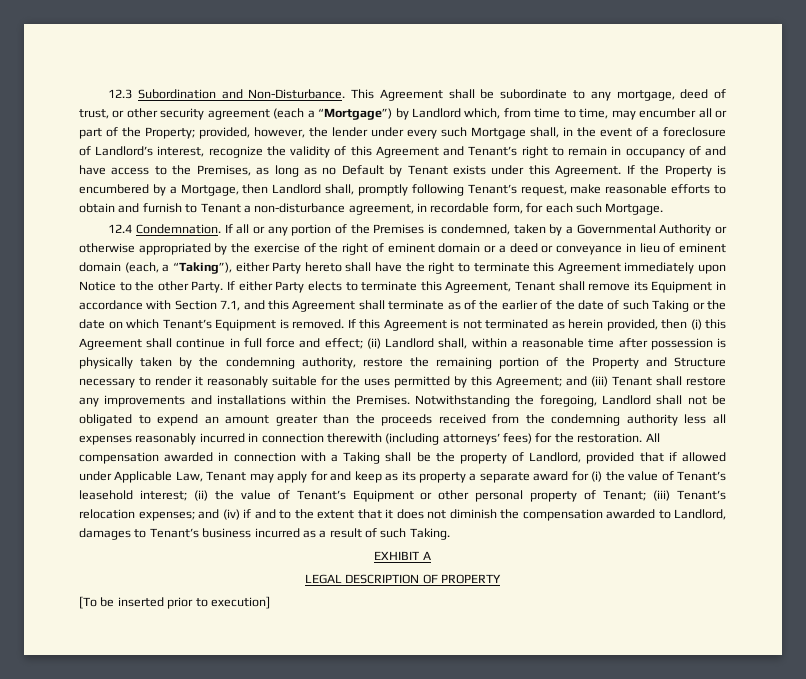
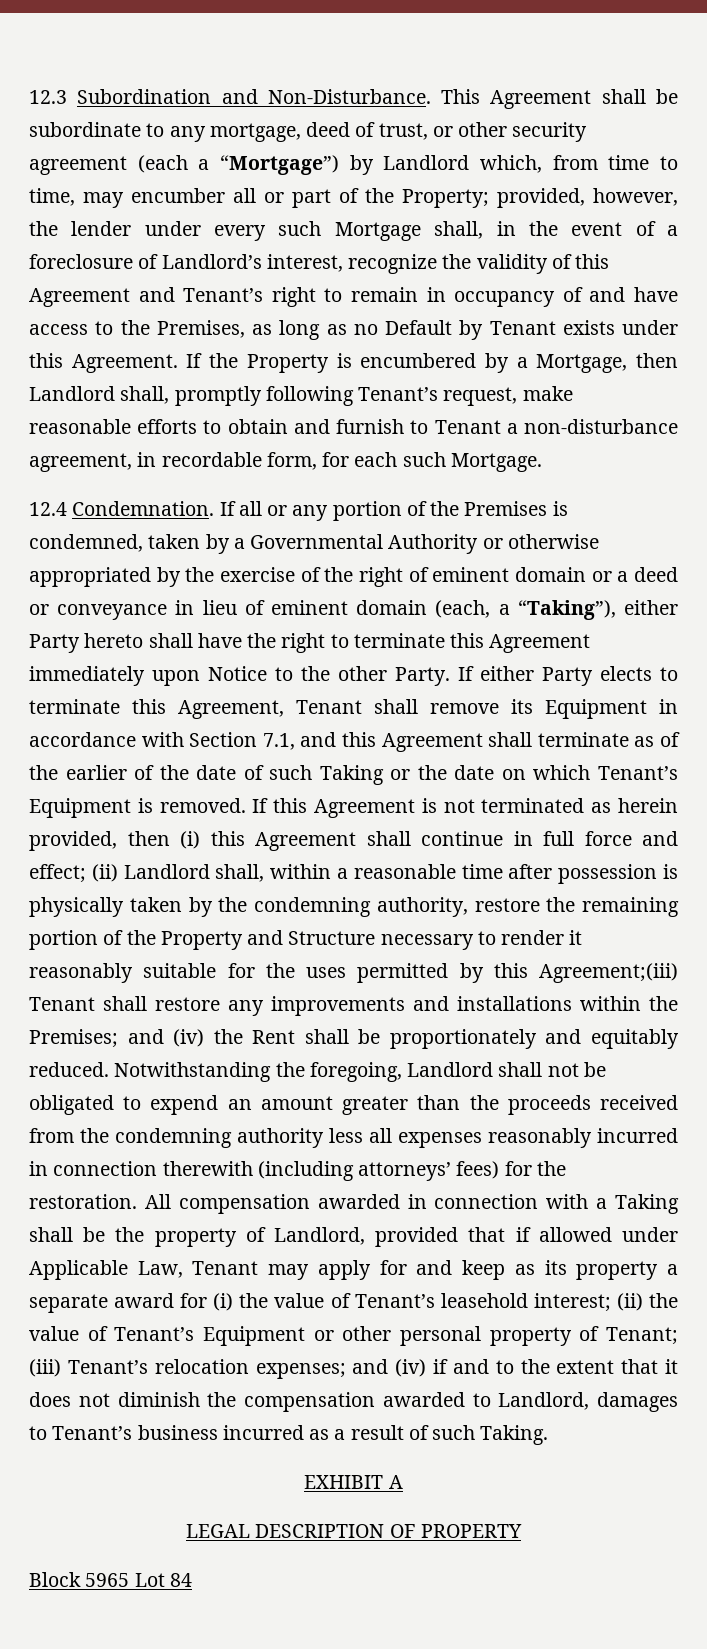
- (ii) Landlord shall, within a reasonable time after possession is physically taken by the condemning authority, restore the remaining portion of the Property and Structure necessary to render it reasonably suitable for the uses permitted by this Agreement; and (iii) Tenant shall restore any improvements and installations within the Premises.
+ (ii) Landlord shall, within a reasonable time after possession is physically taken by the condemning authority, restore the remaining portion of the Property and Structure necessary to render it reasonably suitable for the uses permitted by this Agreement;(iii) Tenant shall restore any improvements and installations within the Premises; and (iv) the Rent shall be proportionately and equitably reduced.
- [To be inserted prior to execution]
+ Block 5965 Lot 84

